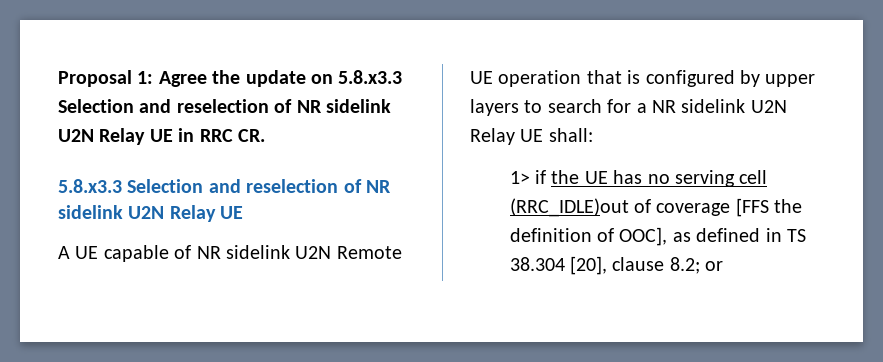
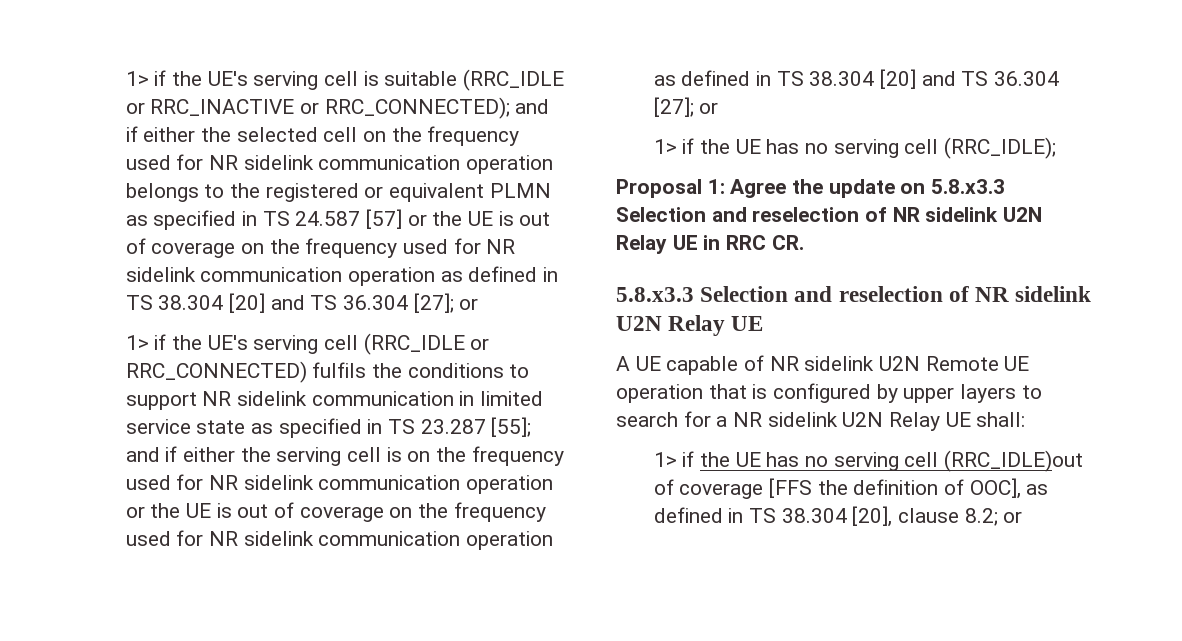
+ 1> if the UE's serving cell is suitable (RRC_IDLE or RRC_INACTIVE or RRC_CONNECTED); and if either the selected cell on the frequency used for NR sidelink communication operation belongs to the registered or equivalent PLMN as specified in TS 24.587 [57] or the UE is out of coverage on the frequency used for NR sidelink communication operation as defined in TS 38.304 [20] and TS 36.304 [27]; or
+ 1> if the UE's serving cell (RRC_IDLE or RRC_CONNECTED) fulfils the conditions to support NR sidelink communication in limited service state as specified in TS 23.287 [55]; and if either the serving cell is on the frequency used for NR sidelink communication operation or the UE is out of coverage on the frequency used for NR sidelink communication operation as defined in TS 38.304 [20] and TS 36.304 [27]; or
+ 1> if the UE has no serving cell (RRC_IDLE);

